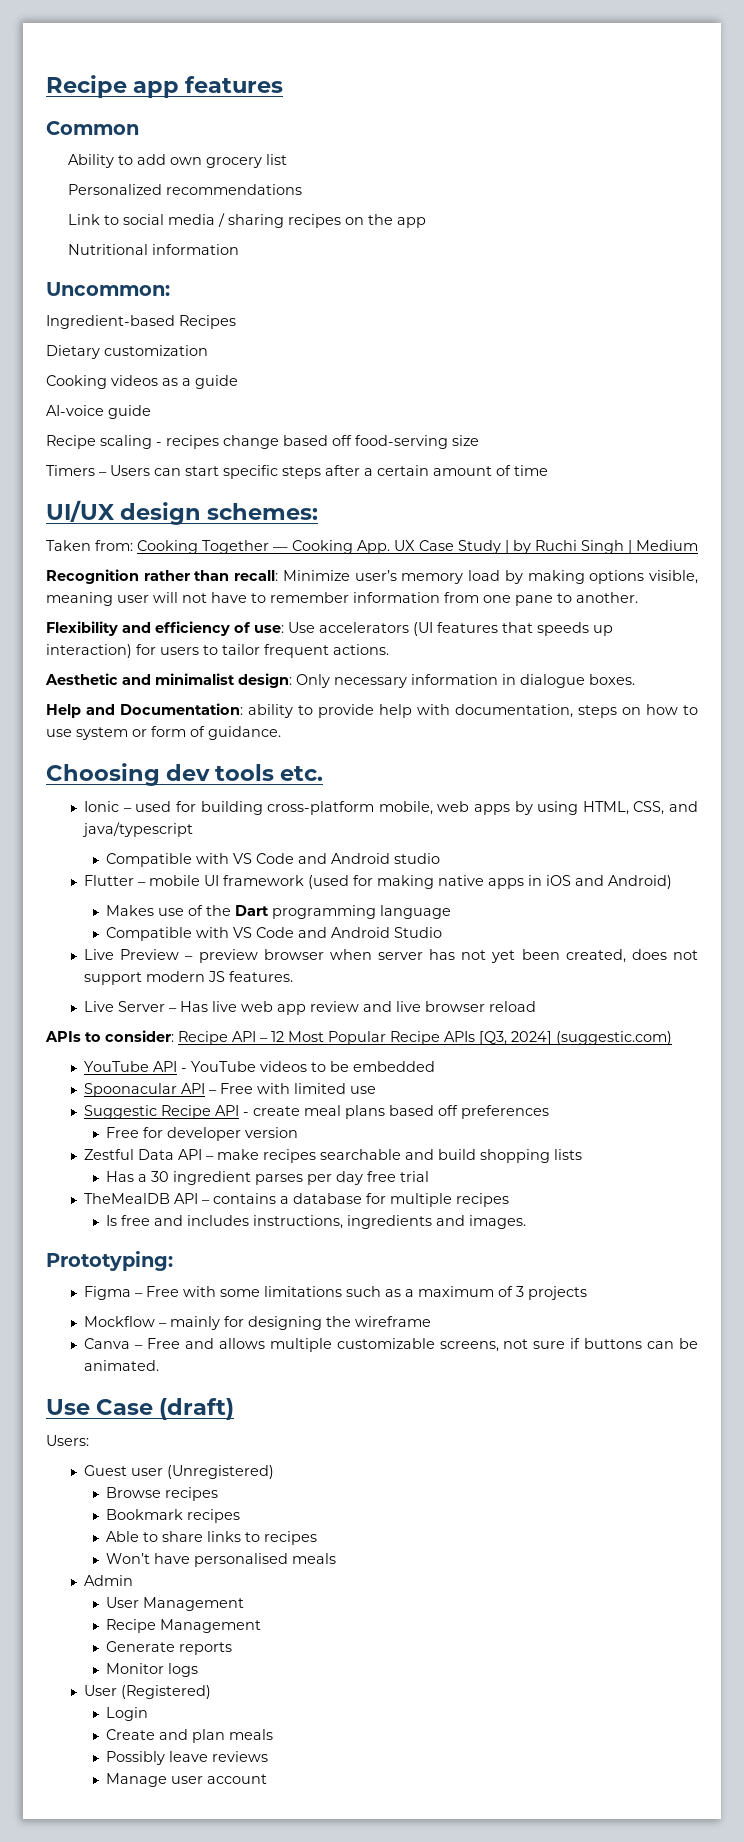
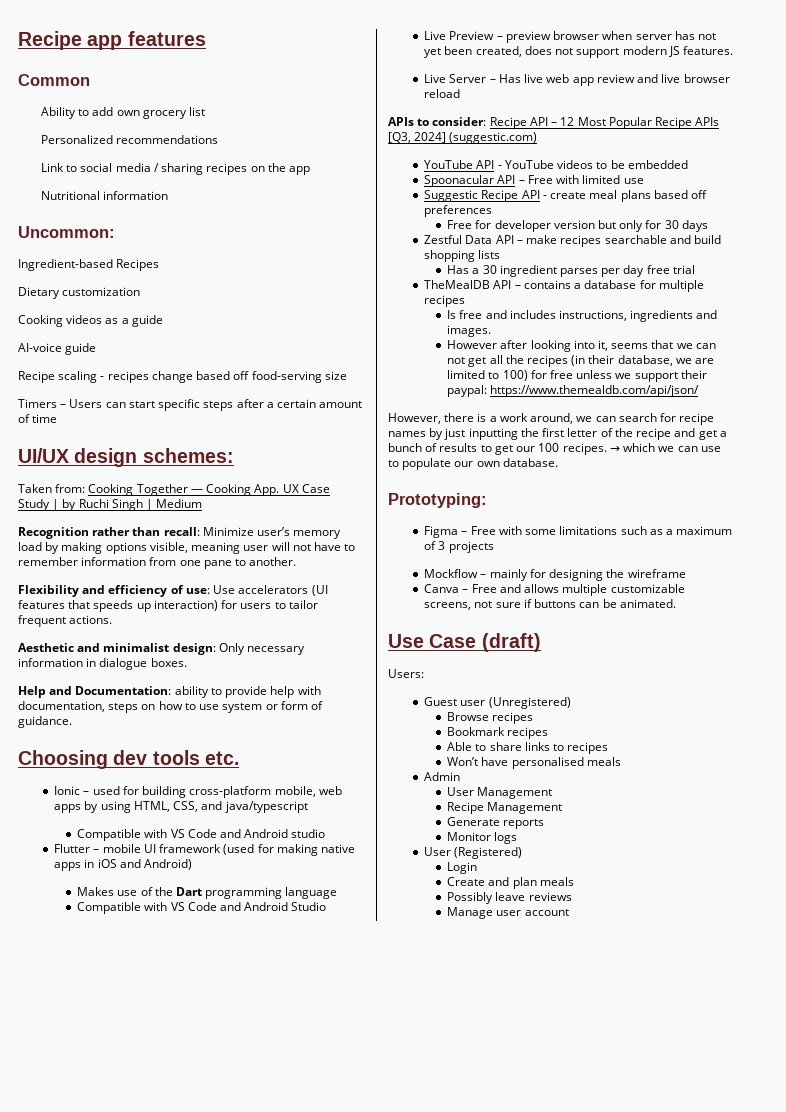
- Free for developer version
+ Free for developer version but only for 30 days
+ However after looking into it, seems that we can not get all the recipes (in their database, we are limited to 100) for free unless we support their paypal: https://www.themealdb.com/api/json/
+ However, there is a work around, we can search for recipe names by just inputting the first letter of the recipe and get a bunch of results to get our 100 recipes. → which we can use to populate our own database.

